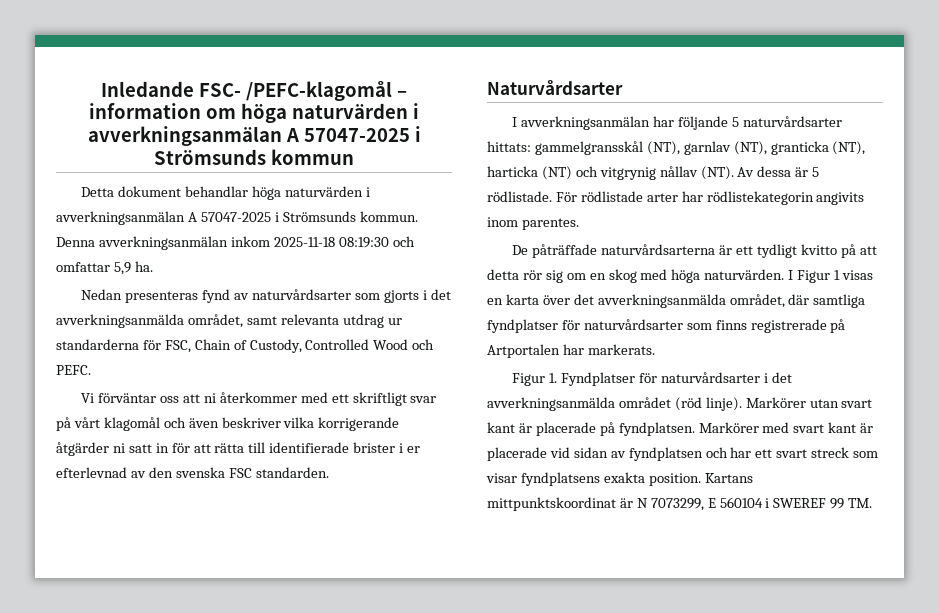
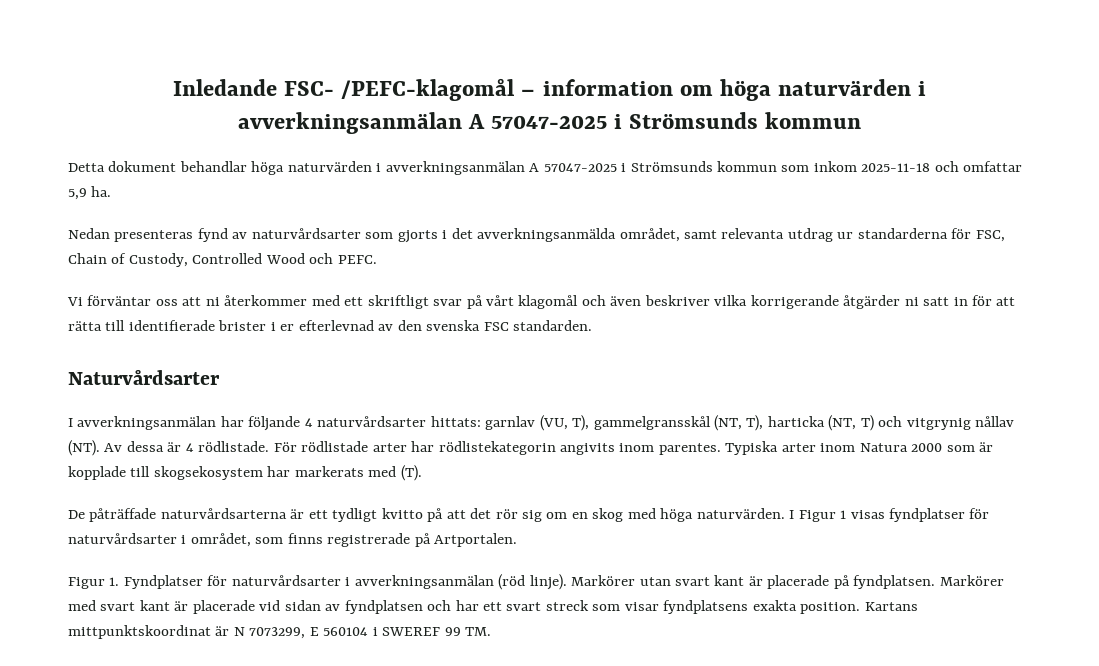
- Detta dokument behandlar höga naturvärden i avverkningsanmälan A 57047-2025 i Strömsunds kommun. Denna avverkningsanmälan inkom 2025-11-18 08:19:30 och omfattar 5,9 ha.
+ Detta dokument behandlar höga naturvärden i avverkningsanmälan A 57047-2025 i Strömsunds kommun som inkom 2025-11-18 och omfattar 5,9 ha.
- I avverkningsanmälan har följande 5 naturvårdsarter hittats: gammelgransskål (NT), garnlav (NT), granticka (NT), harticka (NT) och vitgrynig nållav (NT). Av dessa är 5 rödlistade.
+ I avverkningsanmälan har följande 4 naturvårdsarter hittats: garnlav (VU, T), gammelgransskål (NT, T), harticka (NT, T) och vitgrynig nållav (NT). Av dessa är 4 rödlistade.
+ Typiska arter inom Natura 2000 som är kopplade till skogsekosystem har markerats med (T).
- De påträffade naturvårdsarterna är ett tydligt kvitto på att detta rör sig om en skog med höga naturvärden.
+ De påträffade naturvårdsarterna är ett tydligt kvitto på att det rör sig om en skog med höga naturvärden.
- I Figur 1 visas en karta över det avverkningsanmälda området, där samtliga fyndplatser för naturvårdsarter som finns registrerade på Artportalen har markerats.
+ I Figur 1 visas fyndplatser för naturvårdsarter i området, som finns registrerade på Artportalen.
- Figur 1. Fyndplatser för naturvårdsarter i det avverkningsanmälda området (röd linje).
+ Figur 1. Fyndplatser för naturvårdsarter i avverkningsanmälan (röd linje).

